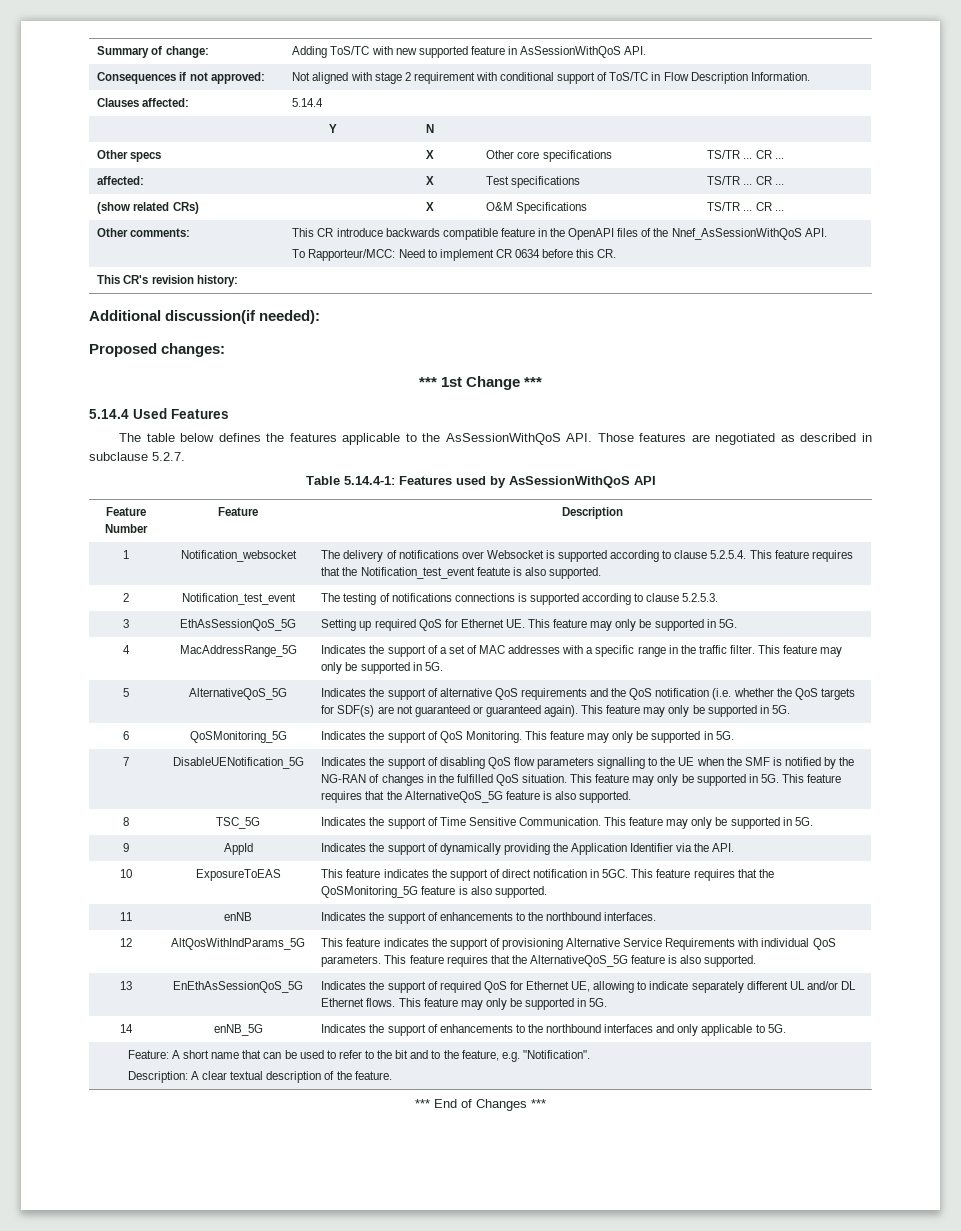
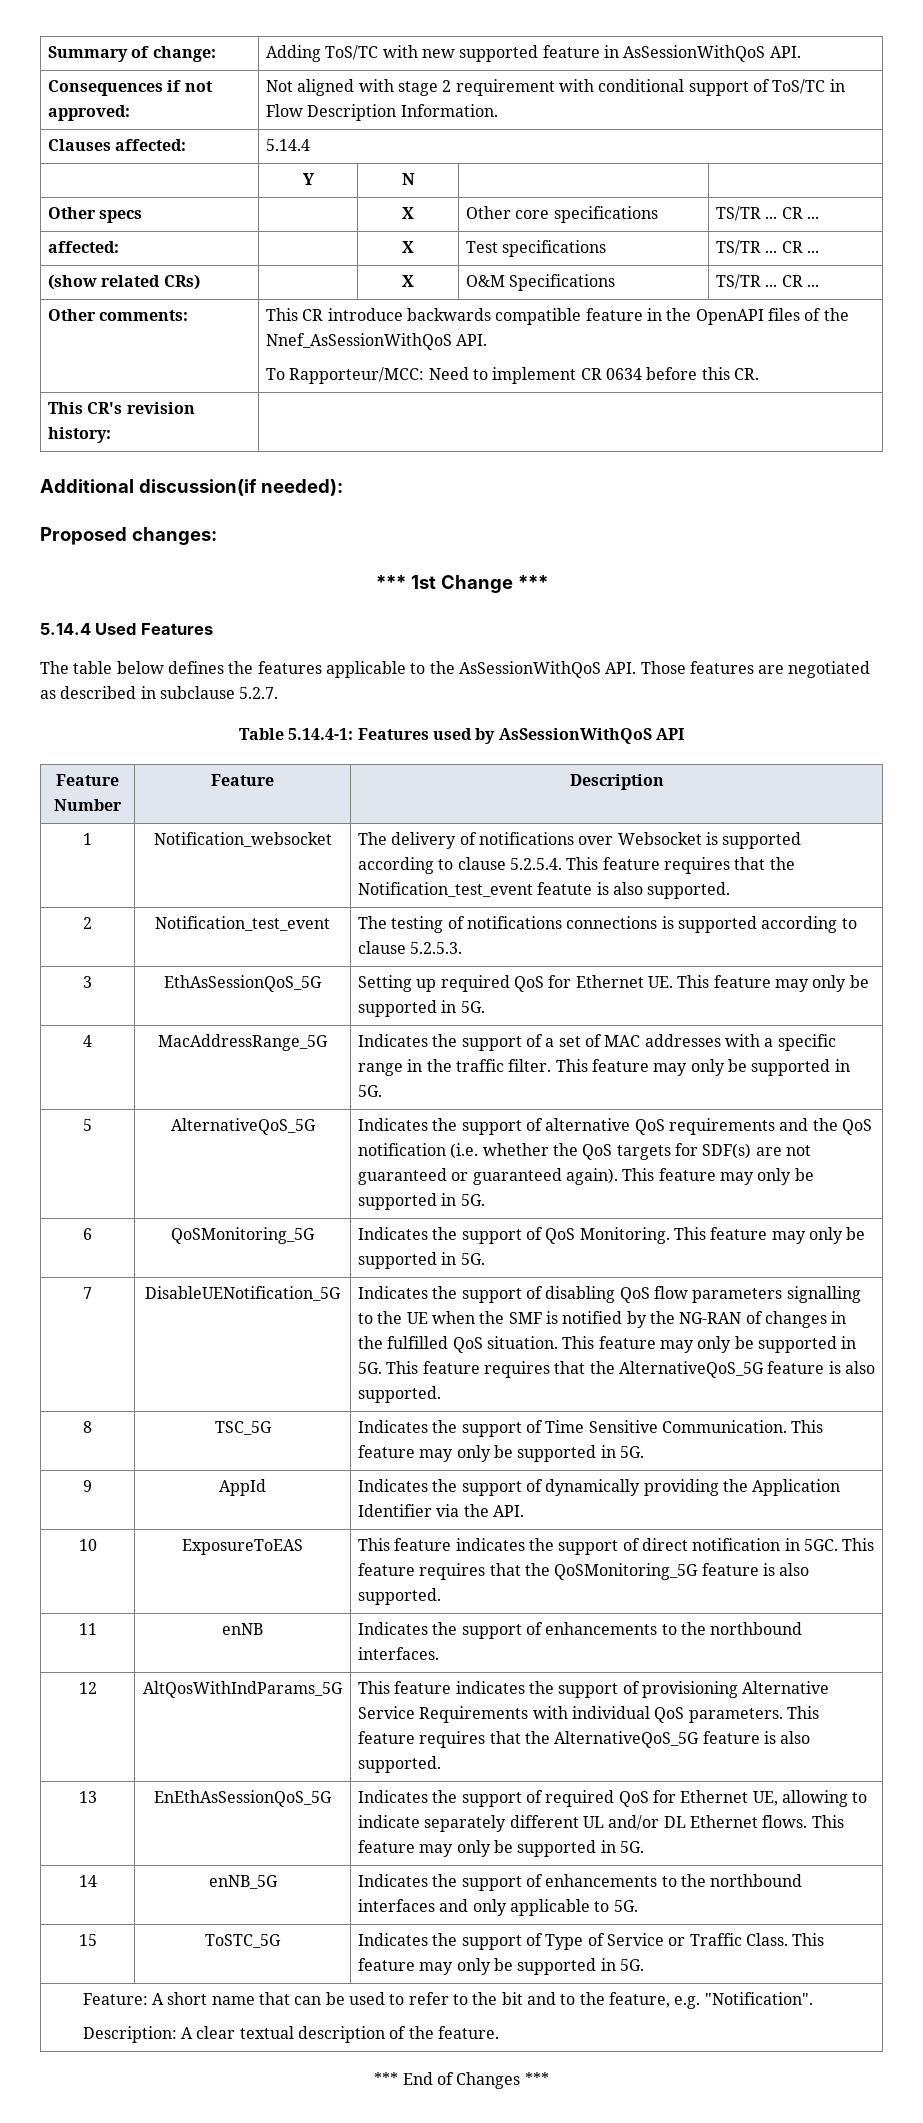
+ 15 | ToSTC_5G | Indicates the support of Type of Service or Traffic Class. This feature may only be supported in 5G.

